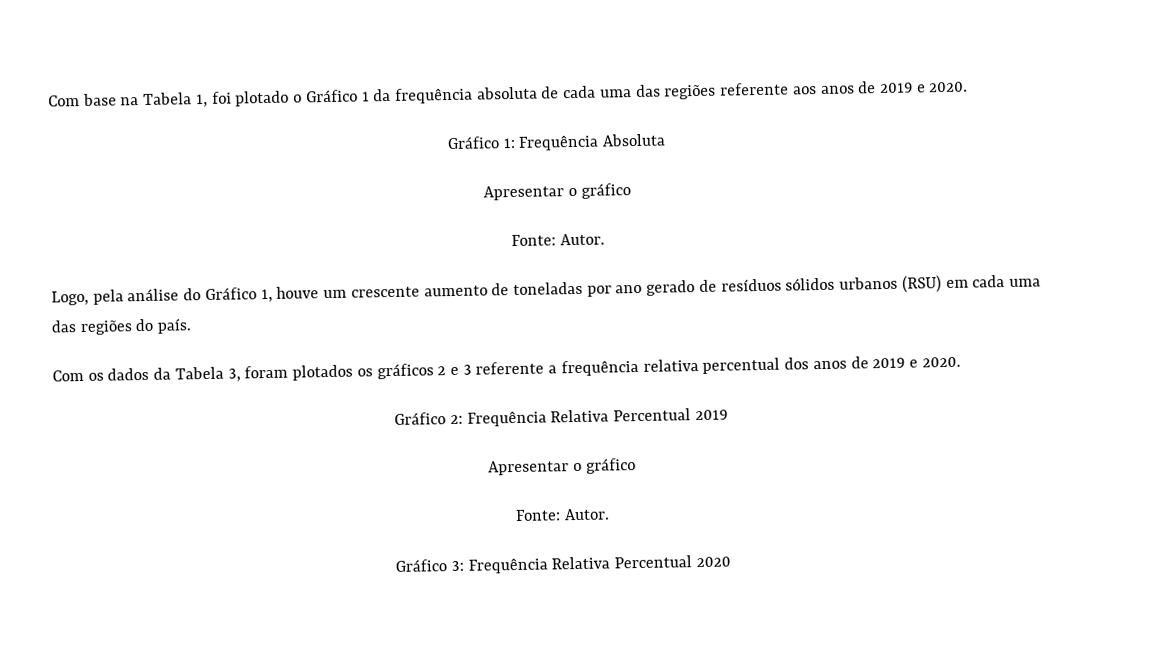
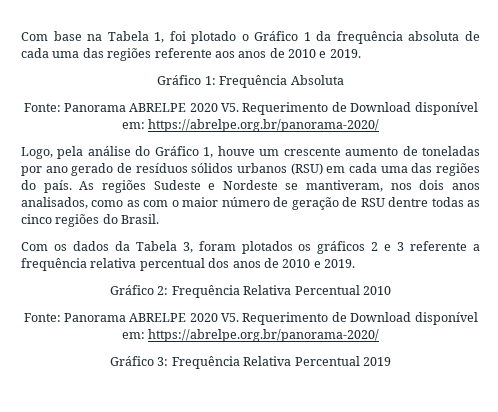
- Com base na Tabela 1, foi plotado o Gráfico 1 da frequência absoluta de cada uma das regiões referente aos anos de 2019 e 2020.
+ Com base na Tabela 1, foi plotado o Gráfico 1 da frequência absoluta de cada uma das regiões referente aos anos de 2010 e 2019.
  Gráfico 1: Frequência Absoluta
- Apresentar o gráfico
- Fonte: Autor.
+ Fonte: Panorama ABRELPE 2020 V5. Requerimento de Download disponível em: https://abrelpe.org.br/panorama-2020/
+ As regiões Sudeste e Nordeste se mantiveram, nos dois anos analisados, como as com o maior número de geração de RSU dentre todas as cinco regiões do Brasil.
- Com os dados da Tabela 3, foram plotados os gráficos 2 e 3 referente a frequência relativa percentual dos anos de 2019 e 2020.
+ Com os dados da Tabela 3, foram plotados os gráficos 2 e 3 referente a frequência relativa percentual dos anos de 2010 e 2019.
- Gráfico 2: Frequência Relativa Percentual 2019
- Apresentar o gráfico
- Fonte: Autor.
+ Gráfico 2: Frequência Relativa Percentual 2010
+ Fonte: Panorama ABRELPE 2020 V5. Requerimento de Download disponível em: https://abrelpe.org.br/panorama-2020/
- Gráfico 3: Frequência Relativa Percentual 2020
+ Gráfico 3: Frequência Relativa Percentual 2019

